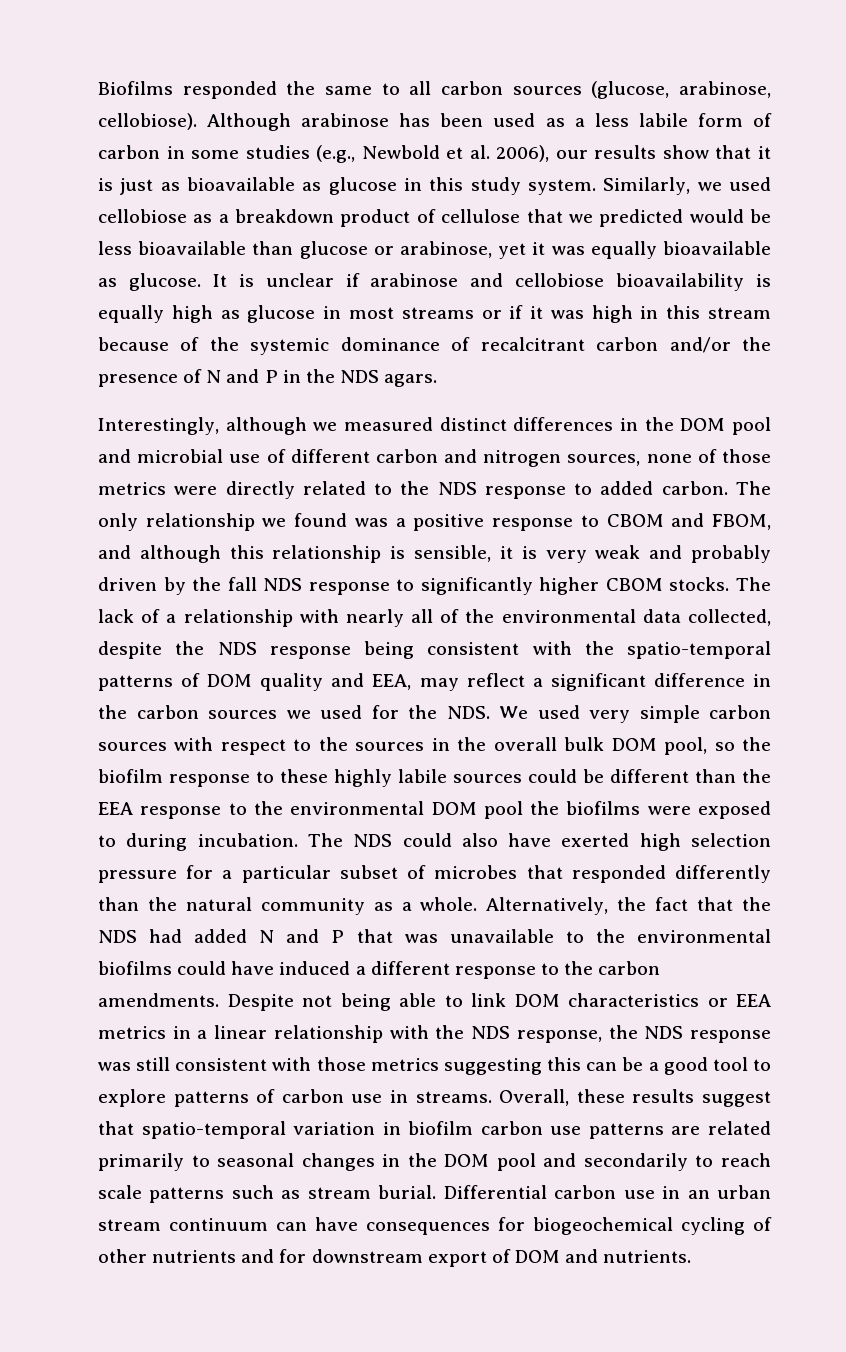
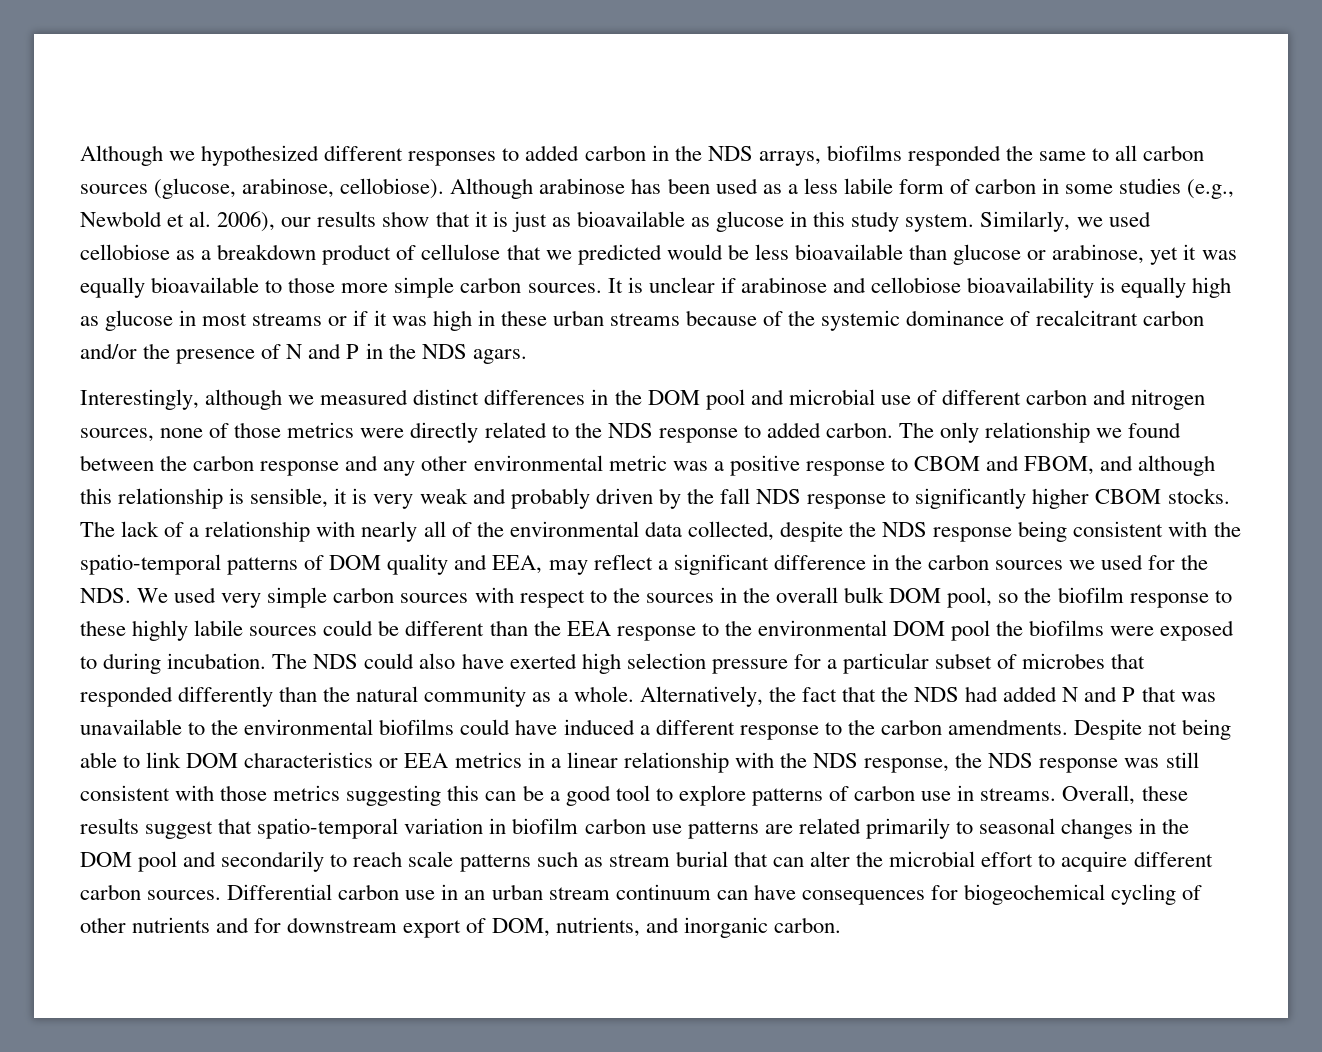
- Biofilms responded the same to all carbon sources (glucose, arabinose, cellobiose).
+ Although we hypothesized different responses to added carbon in the NDS arrays, biofilms responded the same to all carbon sources (glucose, arabinose, cellobiose).
- Similarly, we used cellobiose as a breakdown product of cellulose that we predicted would be less bioavailable than glucose or arabinose, yet it was equally bioavailable as glucose.
+ Similarly, we used cellobiose as a breakdown product of cellulose that we predicted would be less bioavailable than glucose or arabinose, yet it was equally bioavailable to those more simple carbon sources.
- It is unclear if arabinose and cellobiose bioavailability is equally high as glucose in most streams or if it was high in this stream because of the systemic dominance of recalcitrant carbon and/or the presence of N and P in the NDS agars.
+ It is unclear if arabinose and cellobiose bioavailability is equally high as glucose in most streams or if it was high in these urban streams because of the systemic dominance of recalcitrant carbon and/or the presence of N and P in the NDS agars.
- The only relationship we found was a positive response to CBOM and FBOM, and although this relationship is sensible, it is very weak and probably driven by the fall NDS response to significantly higher CBOM stocks.
+ The only relationship we found between the carbon response and any other environmental metric was a positive response to CBOM and FBOM, and although this relationship is sensible, it is very weak and probably driven by the fall NDS response to significantly higher CBOM stocks.
- Overall, these results suggest that spatio-temporal variation in biofilm carbon use patterns are related primarily to seasonal changes in the DOM pool and secondarily to reach scale patterns such as stream burial.
+ Overall, these results suggest that spatio-temporal variation in biofilm carbon use patterns are related primarily to seasonal changes in the DOM pool and secondarily to reach scale patterns such as stream burial that can alter the microbial effort to acquire different carbon sources.
- Differential carbon use in an urban stream continuum can have consequences for biogeochemical cycling of other nutrients and for downstream export of DOM and nutrients.
+ Differential carbon use in an urban stream continuum can have consequences for biogeochemical cycling of other nutrients and for downstream export of DOM, nutrients, and inorganic carbon.

